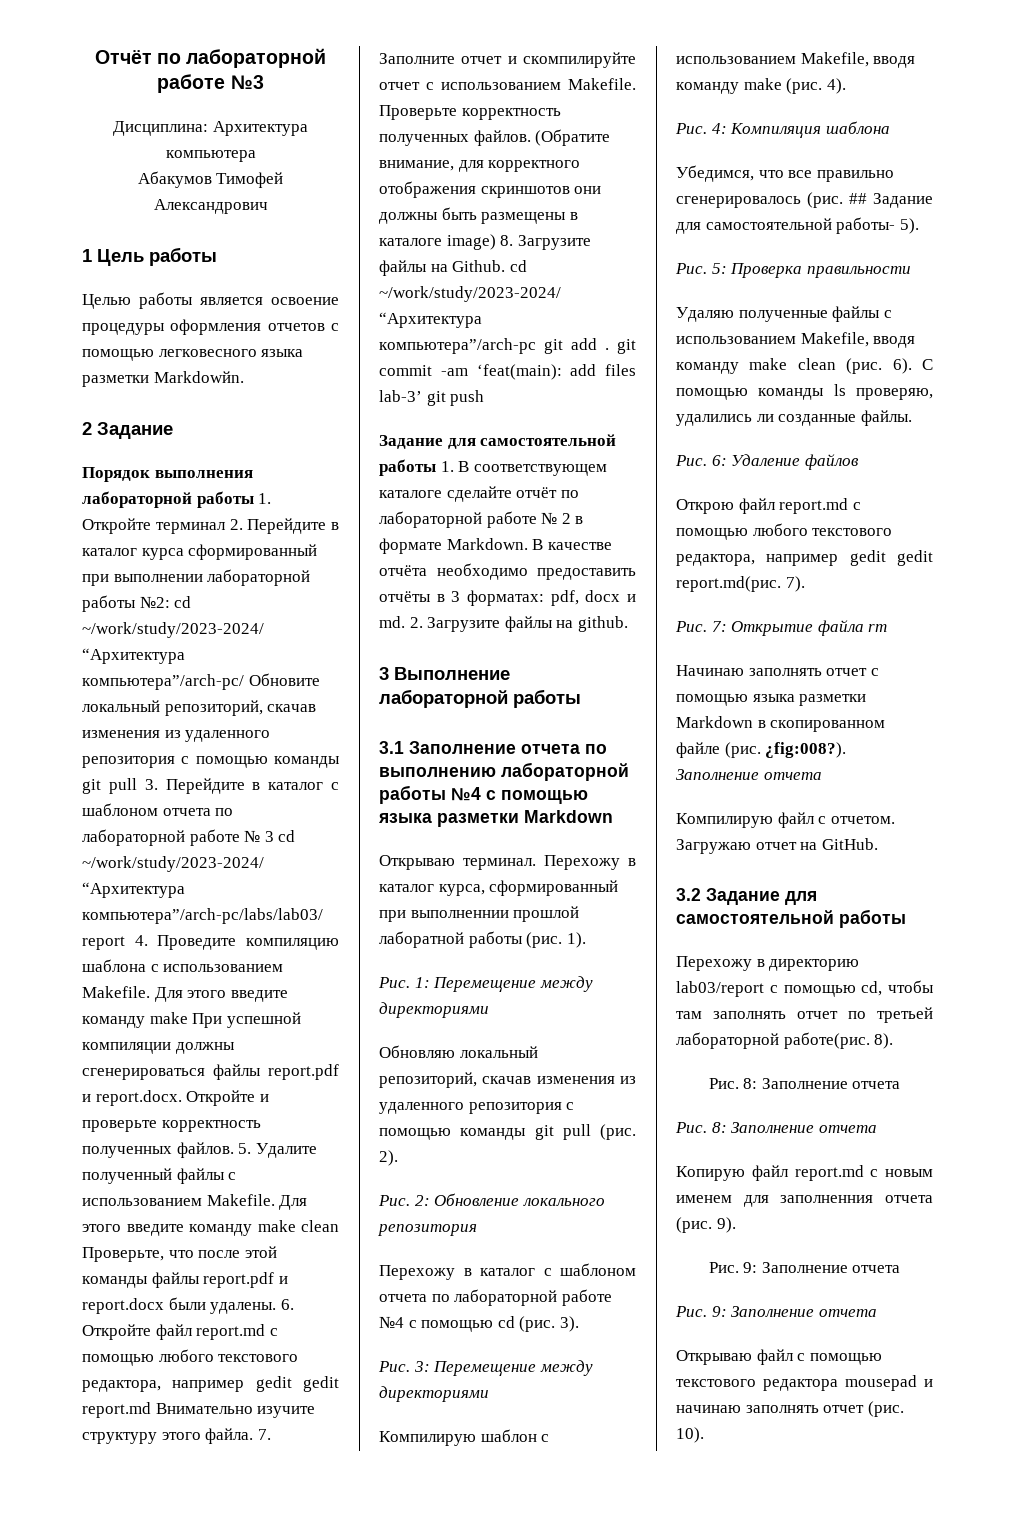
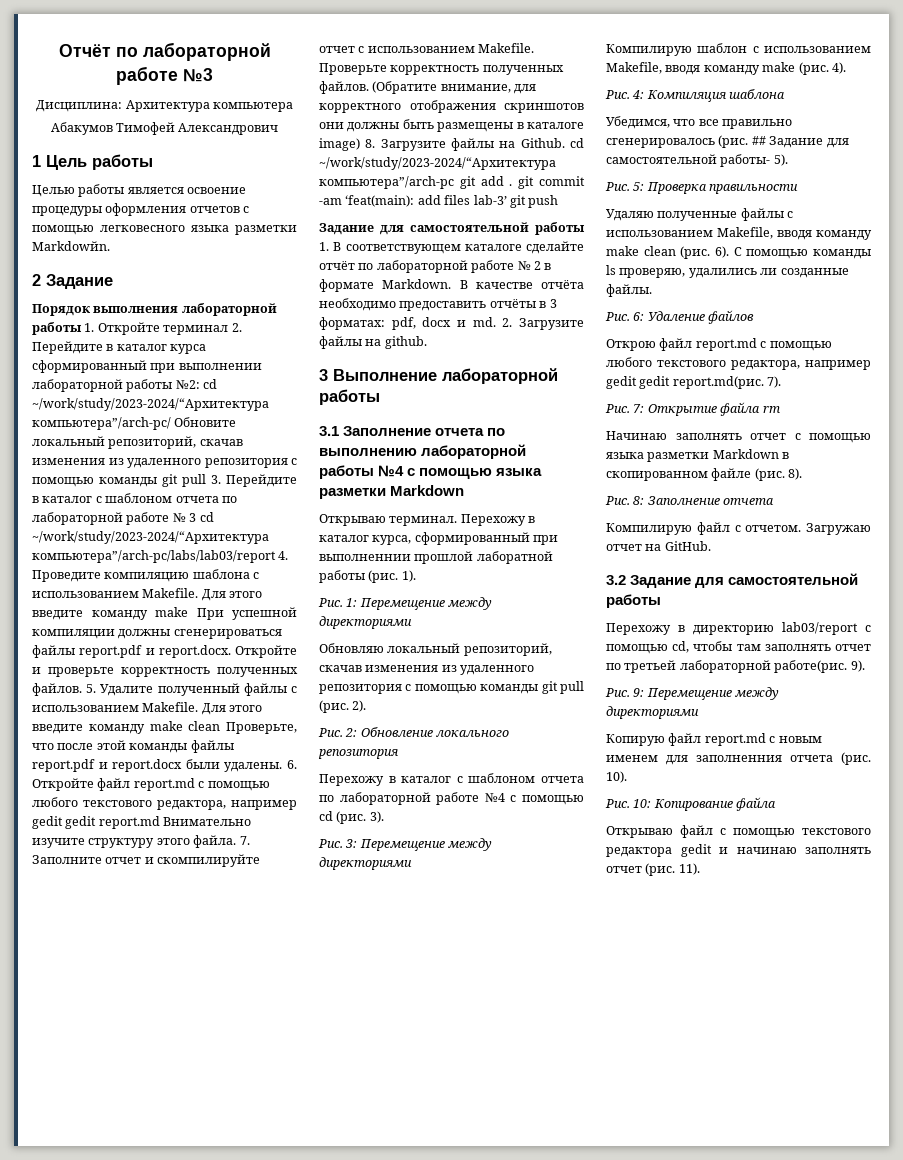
- ¿fig:008?). Заполнение отчета
+ 8).
+ Рис. 8: Заполнение отчета
- 8).
- Рис. 8: Заполнение отчета
- Рис. 8: Заполнение отчета
+ 9).
+ Рис. 9: Перемещение между директориями
- 9).
- Рис. 9: Заполнение отчета
- Рис. 9: Заполнение отчета
+ 10).
+ Рис. 10: Копирование файла
- Открываю файл с помощью текстового редактора mousepad и начинаю заполнять отчет (рис.
+ Открываю файл с помощью текстового редактора gedit и начинаю заполнять отчет (рис.
- 10).
+ 11).

